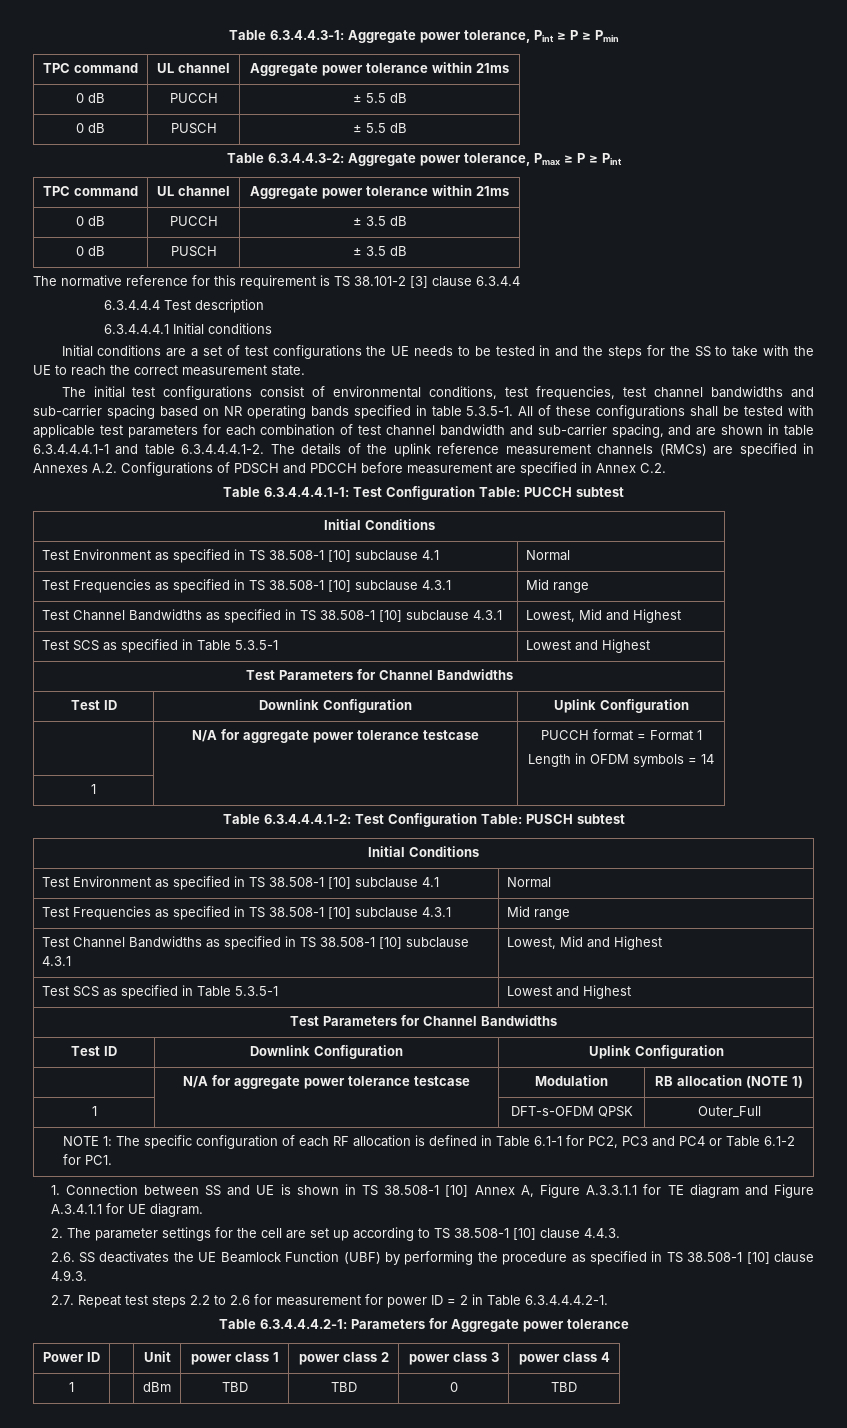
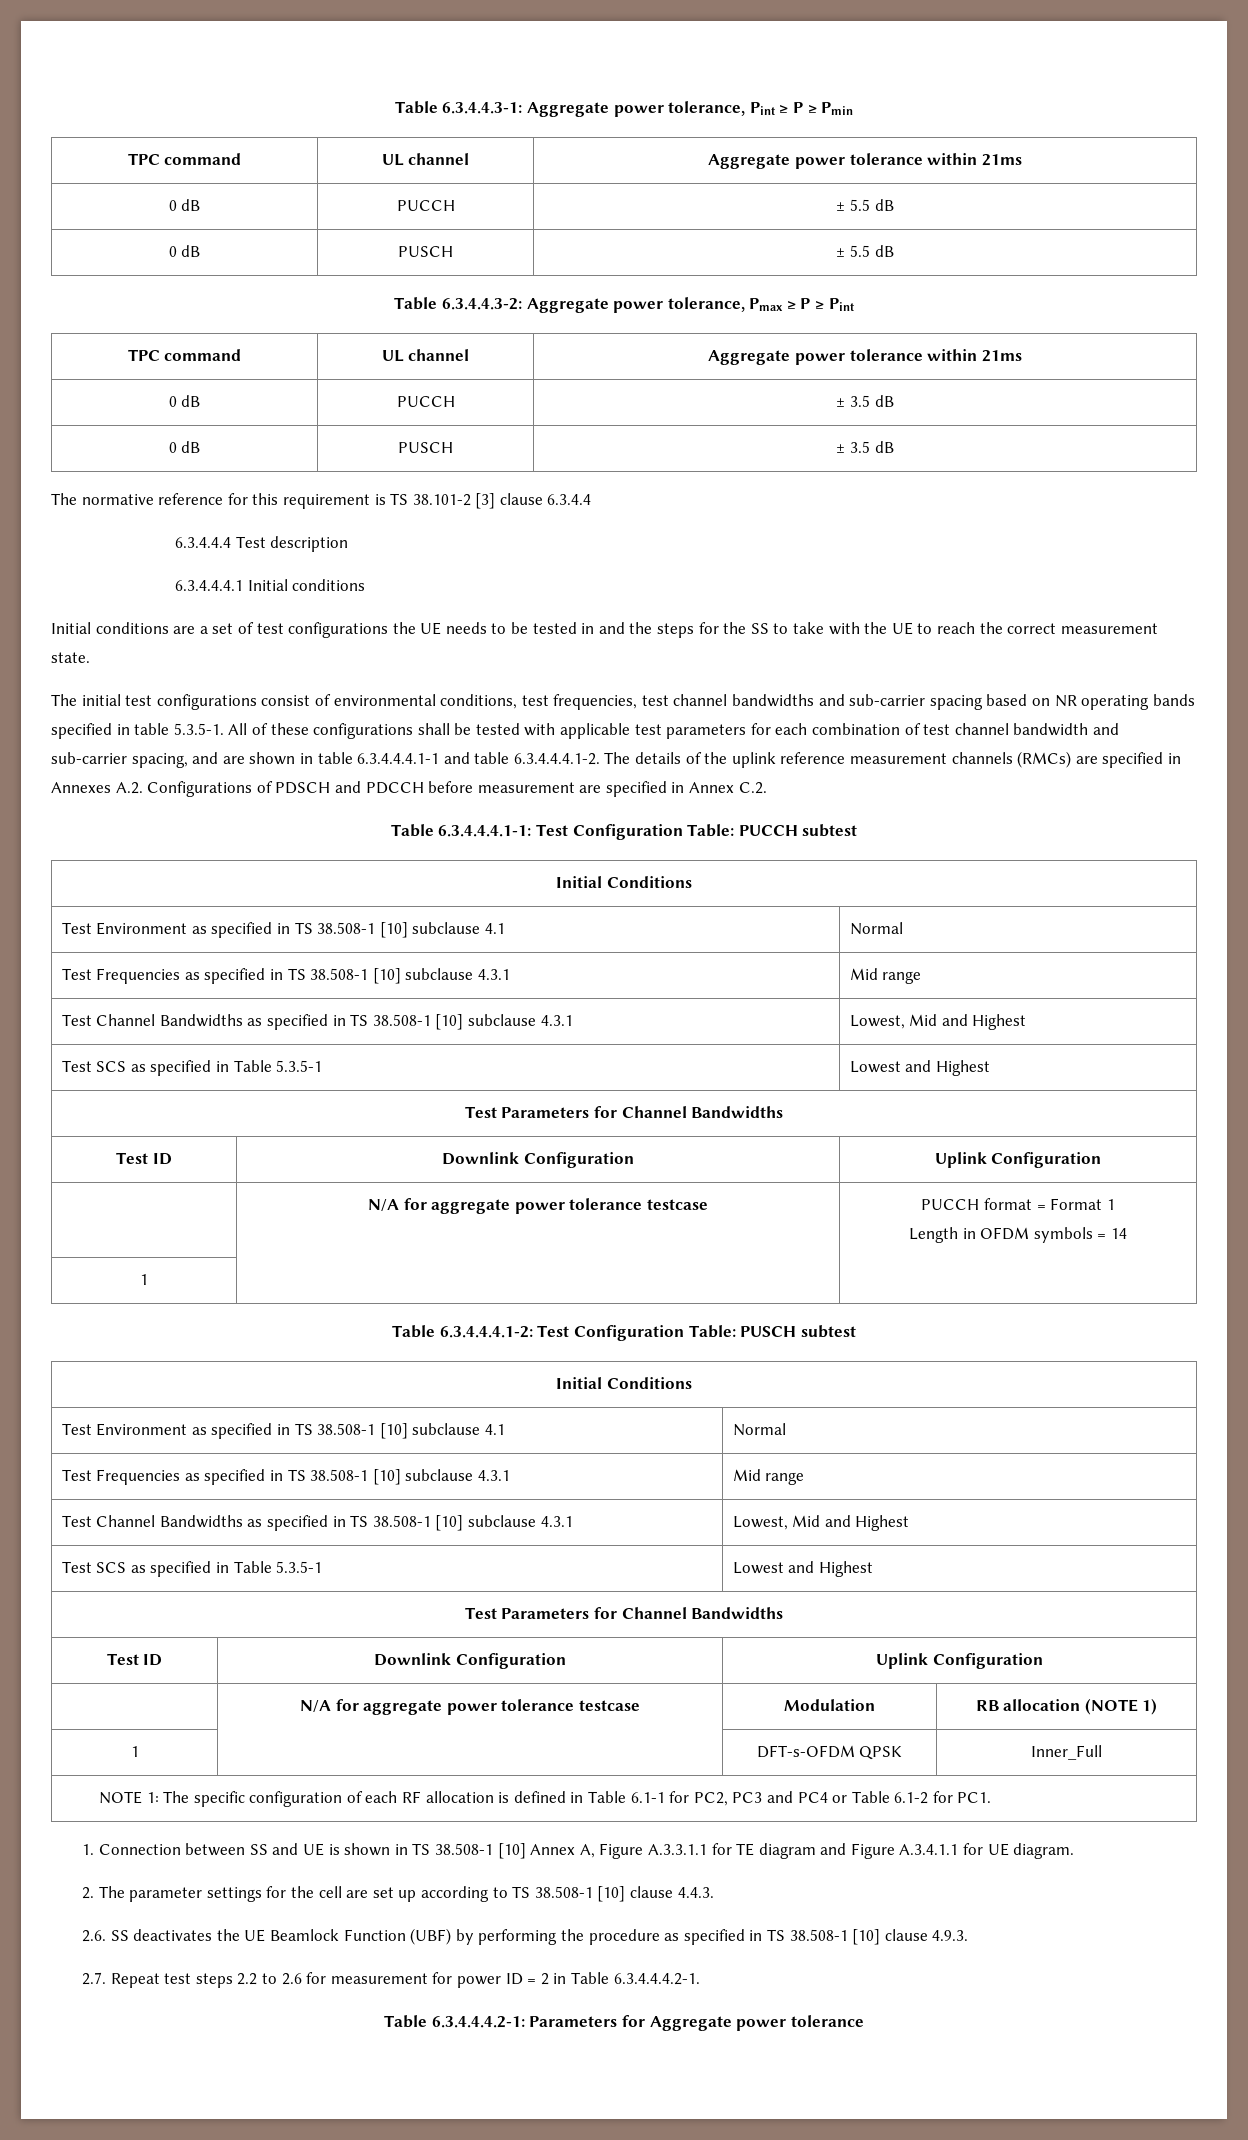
- 1 | | DFT-s-OFDM QPSK | Outer_Full
+ 1 | | DFT-s-OFDM QPSK | Inner_Full
- Power ID | | Unit | power class 1 | power class 2 | power class 3 | power class 4
- 1 | | dBm | TBD | TBD | 0 | TBD

